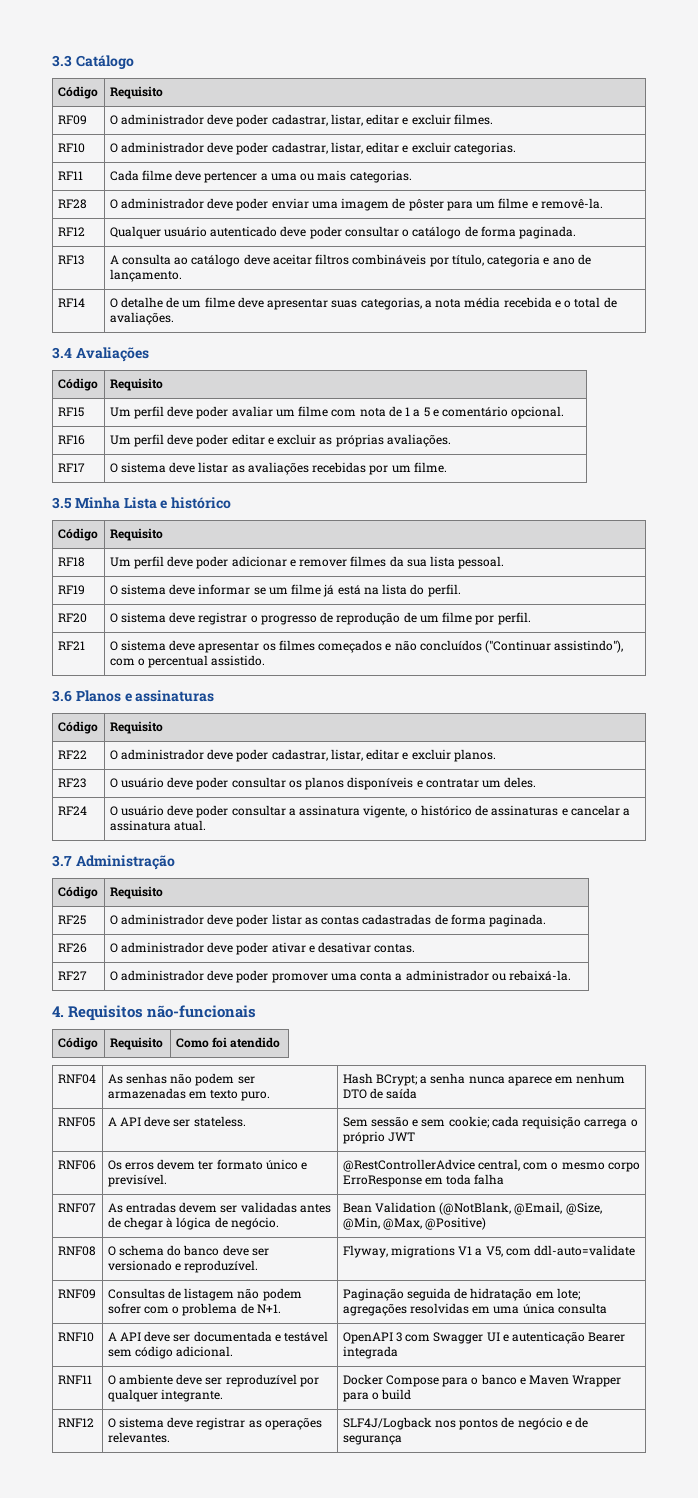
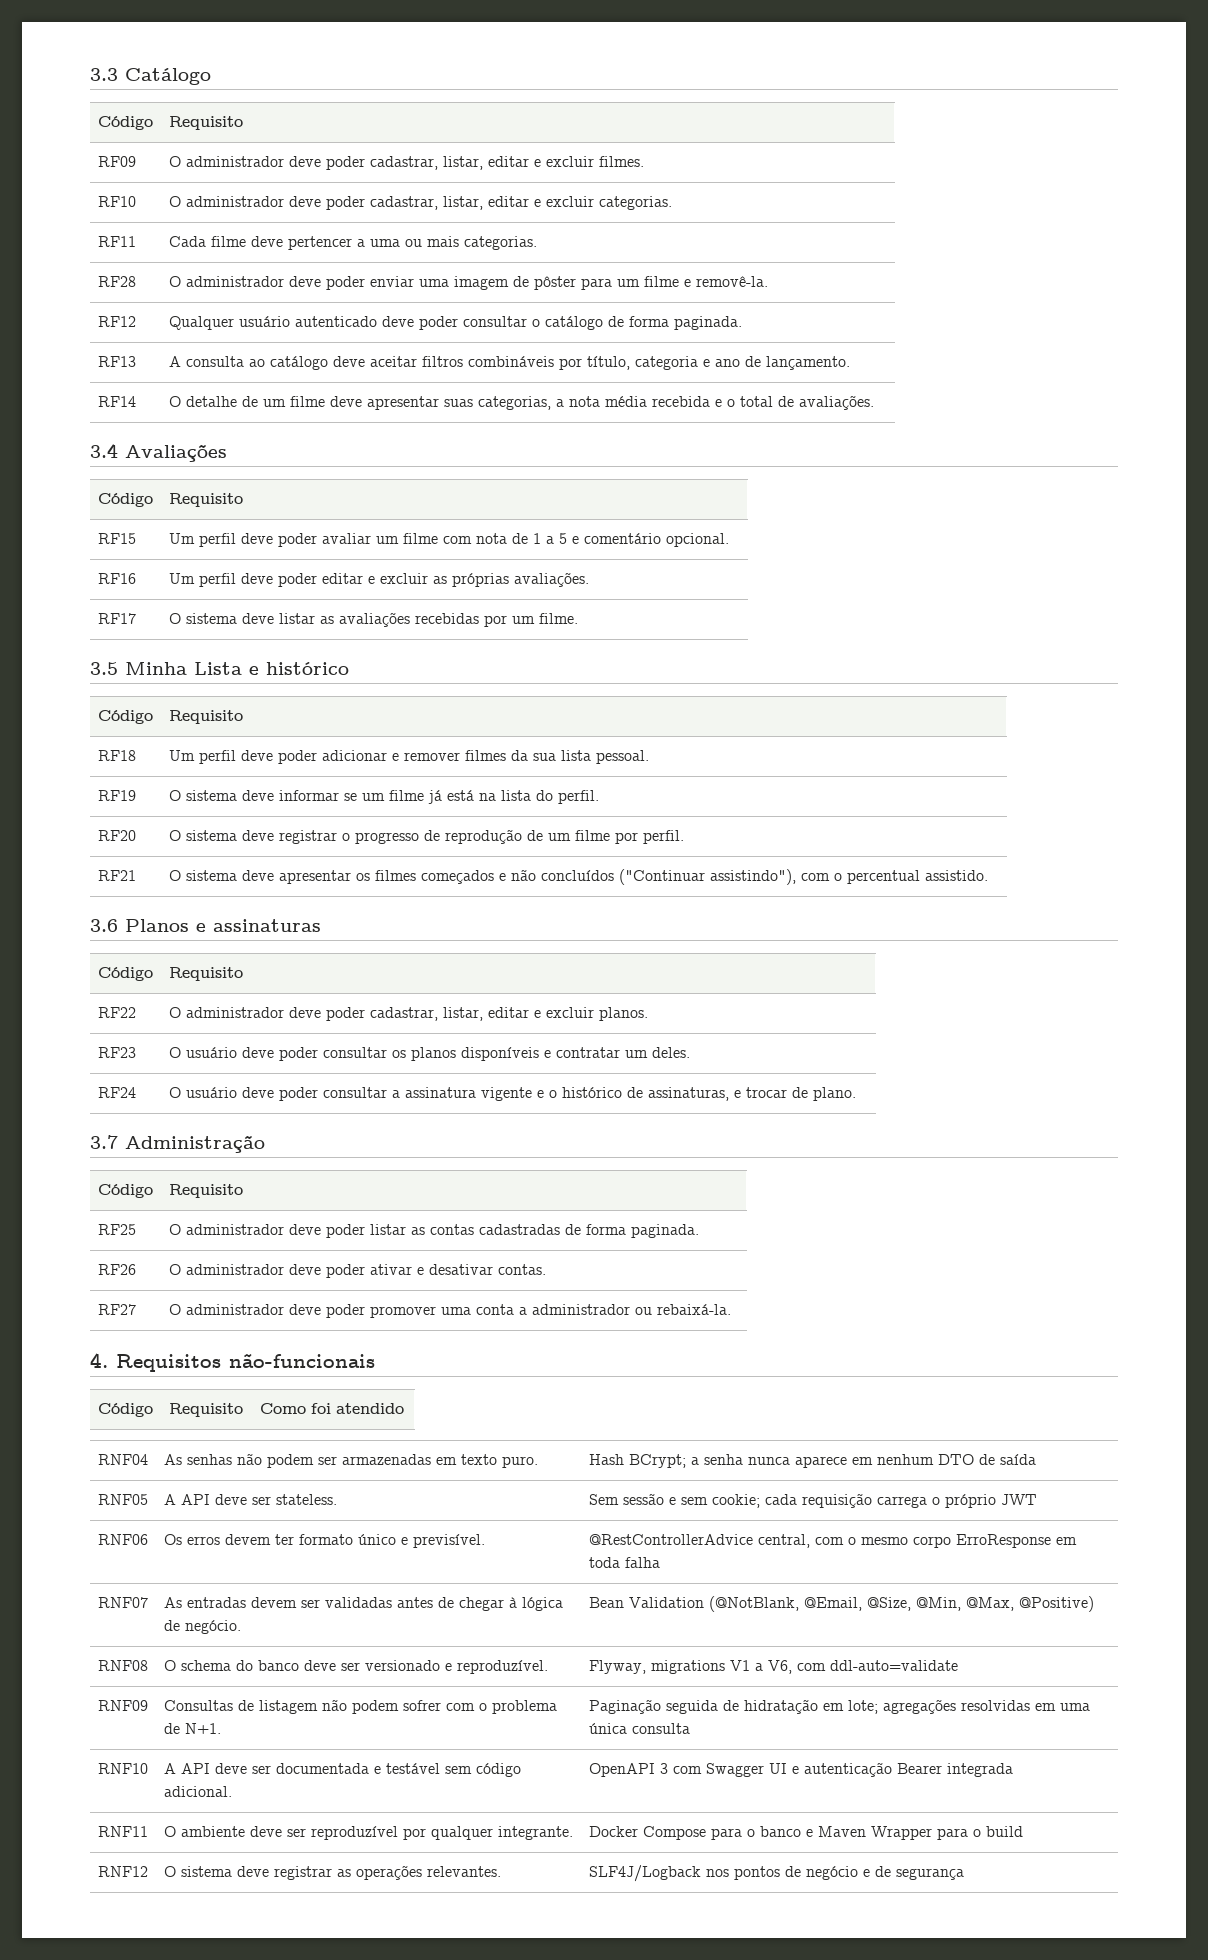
- RF24 | O usuário deve poder consultar a assinatura vigente, o histórico de assinaturas e cancelar a assinatura atual.
+ RF24 | O usuário deve poder consultar a assinatura vigente e o histórico de assinaturas, e trocar de plano.
- RNF08 | O schema do banco deve ser versionado e reproduzível. | Flyway, migrations V1 a V5, com ddl-auto=validate
+ RNF08 | O schema do banco deve ser versionado e reproduzível. | Flyway, migrations V1 a V6, com ddl-auto=validate

